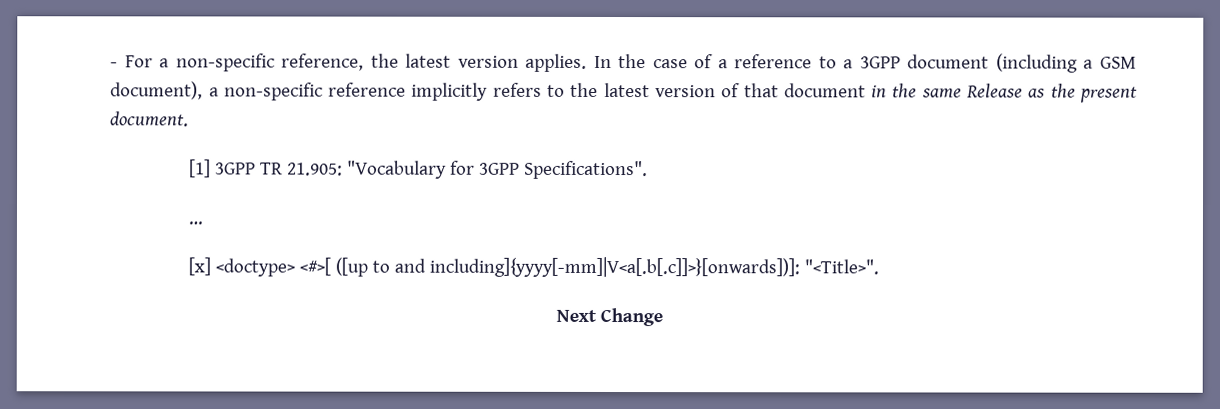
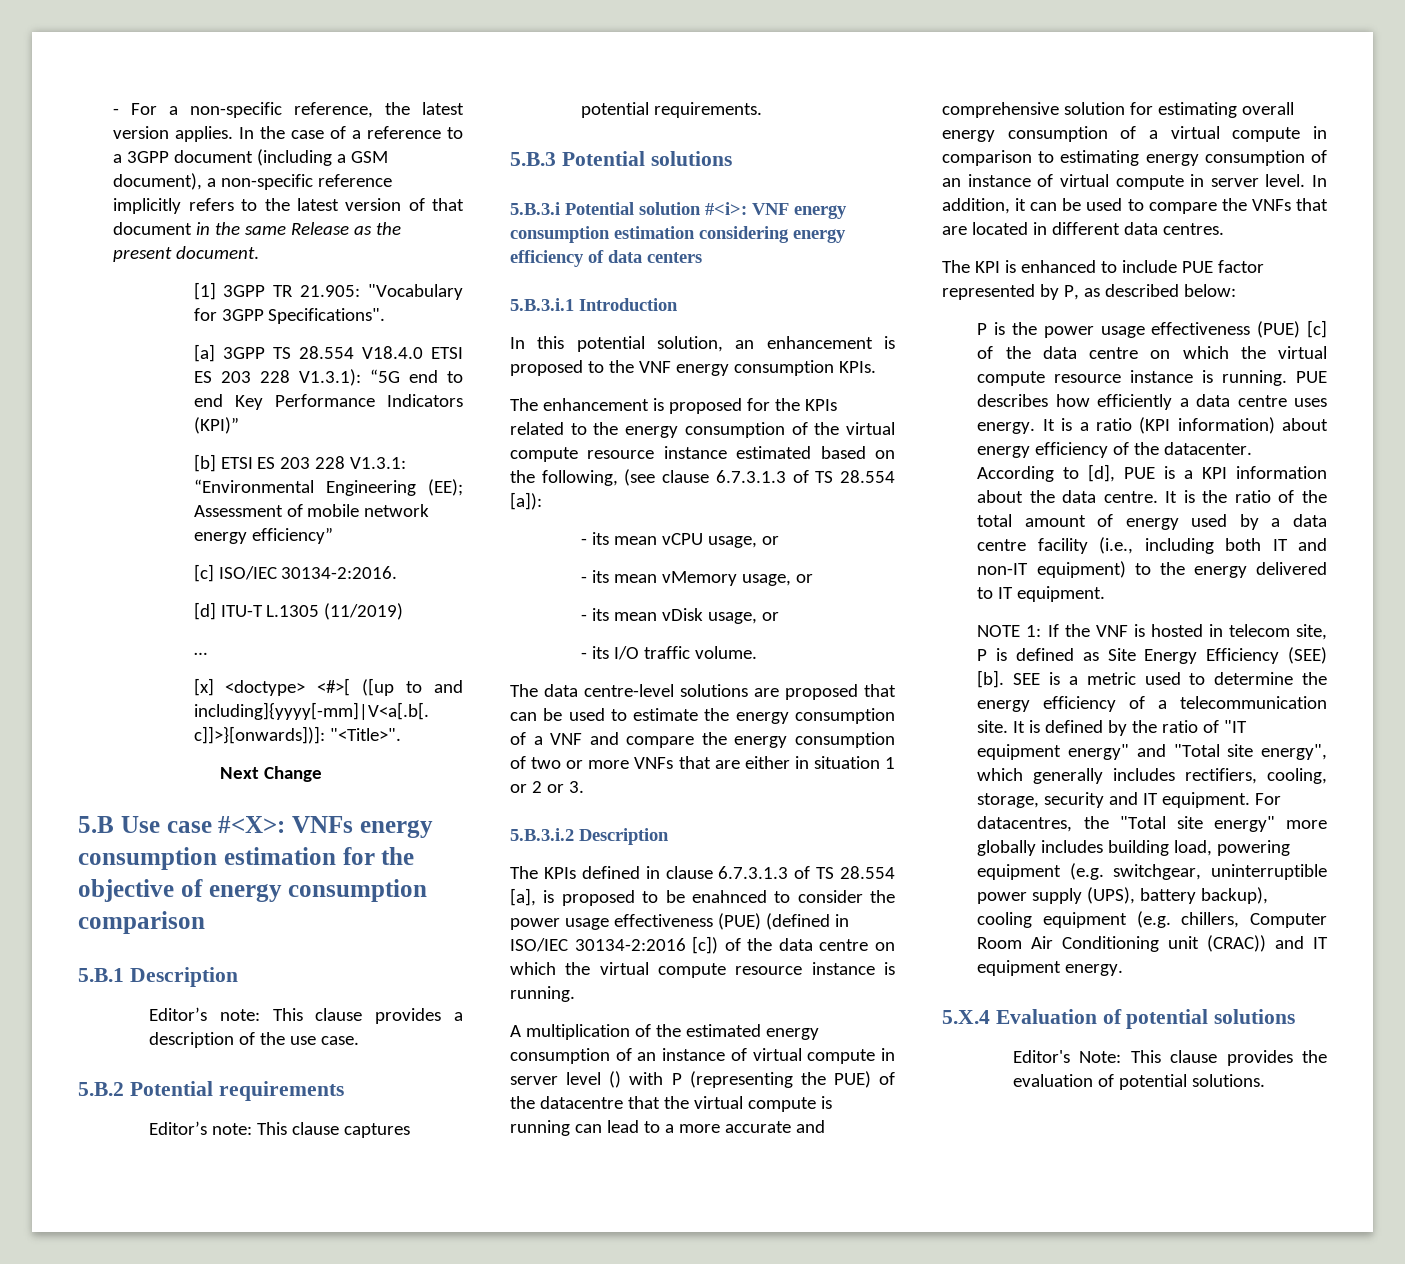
+ [a] 3GPP TS 28.554 V18.4.0 ETSI ES 203 228 V1.3.1): “5G end to end Key Performance Indicators (KPI)”
+ [b] ETSI ES 203 228 V1.3.1: “Environmental Engineering (EE); Assessment of mobile network energy efficiency”
+ [c] ISO/IEC 30134-2:2016.
+ [d] ITU-T L.1305 (11/2019)
+ 5.B Use case #<X>: VNFs energy consumption estimation for the objective of energy consumption comparison
+ 5.B.1 Description
+ Editor’s note: This clause provides a description of the use case.
+ 5.B.2 Potential requirements
+ Editor’s note: This clause captures potential requirements.
+ 5.B.3 Potential solutions
+ 5.B.3.i Potential solution #<i>: VNF energy consumption estimation considering energy efficiency of data centers
+ 5.B.3.i.1 Introduction
+ In this potential solution, an enhancement is proposed to the VNF energy consumption KPIs.
+ The enhancement is proposed for the KPIs related to the energy consumption of the virtual compute resource instance estimated based on the following, (see clause 6.7.3.1.3 of TS 28.554 [a]):
+ - its mean vCPU usage, or
+ - its mean vMemory usage, or
+ - its mean vDisk usage, or
+ - its I/O traffic volume.
+ The data centre-level solutions are proposed that can be used to estimate the energy consumption of a VNF and compare the energy consumption of two or more VNFs that are either in situation 1 or 2 or 3.
+ 5.B.3.i.2 Description
+ The KPIs defined in clause 6.7.3.1.3 of TS 28.554 [a], is proposed to be enahnced to consider the power usage effectiveness (PUE) (defined in ISO/IEC 30134-2:2016 [c]) of the data centre on which the virtual compute resource instance is running.
+ A multiplication of the estimated energy consumption of an instance of virtual compute in server level () with P (representing the PUE) of the datacentre that the virtual compute is running can lead to a more accurate and comprehensive solution for estimating overall energy consumption of a virtual compute in comparison to estimating energy consumption of an instance of virtual compute in server level. In addition, it can be used to compare the VNFs that are located in different data centres.
+ The KPI is enhanced to include PUE factor represented by P, as described below:
+ P is the power usage effectiveness (PUE) [c] of the data centre on which the virtual compute resource instance is running. PUE describes how efficiently a data centre uses energy. It is a ratio (KPI information) about energy efficiency of the datacenter. According to [d], PUE is a KPI information about the data centre. It is the ratio of the total amount of energy used by a data centre facility (i.e., including both IT and non-IT equipment) to the energy delivered to IT equipment.
+ NOTE 1: If the VNF is hosted in telecom site, P is defined as Site Energy Efficiency (SEE) [b]. SEE is a metric used to determine the energy efficiency of a telecommunication site. It is defined by the ratio of "IT equipment energy" and "Total site energy", which generally includes rectifiers, cooling, storage, security and IT equipment. For datacentres, the "Total site energy" more globally includes building load, powering equipment (e.g. switchgear, uninterruptible power supply (UPS), battery backup), cooling equipment (e.g. chillers, Computer Room Air Conditioning unit (CRAC)) and IT equipment energy.
+ 5.X.4 Evaluation of potential solutions
+ Editor's Note: This clause provides the evaluation of potential solutions.

